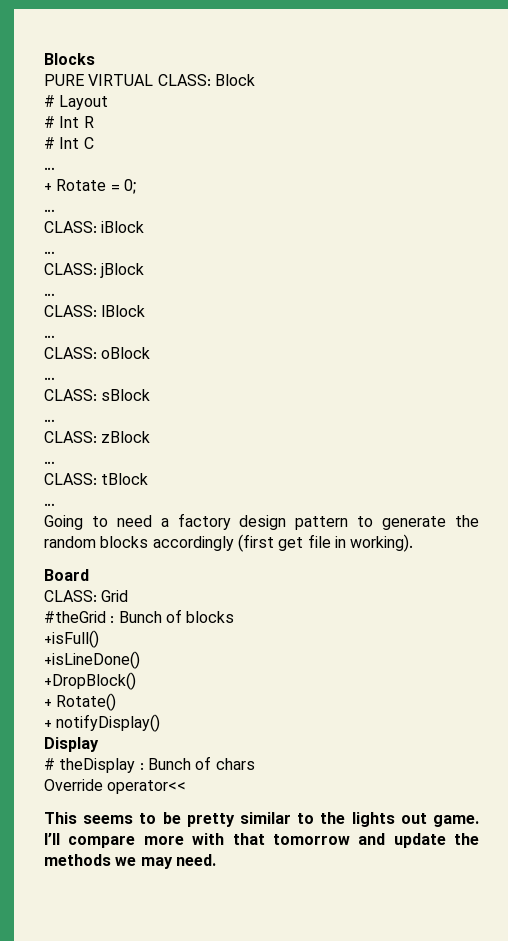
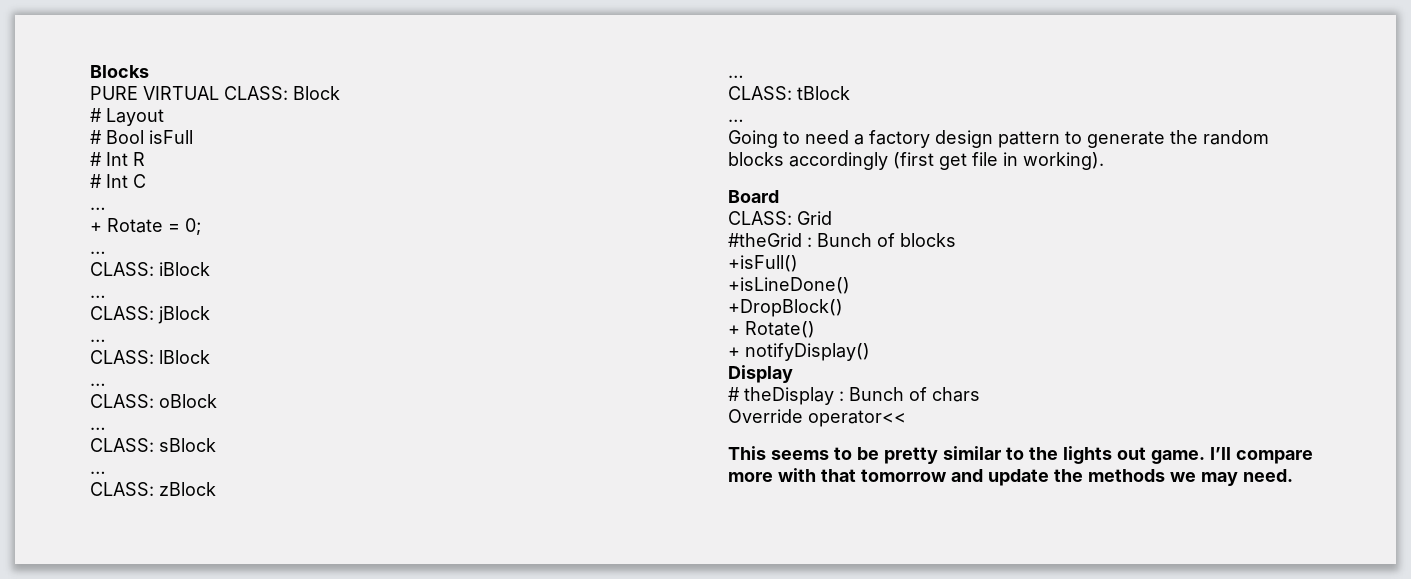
+ # Bool isFull

